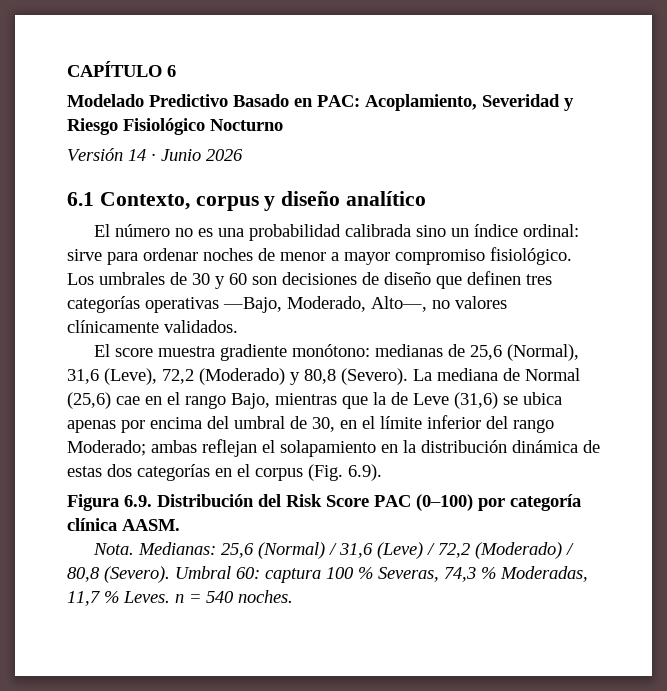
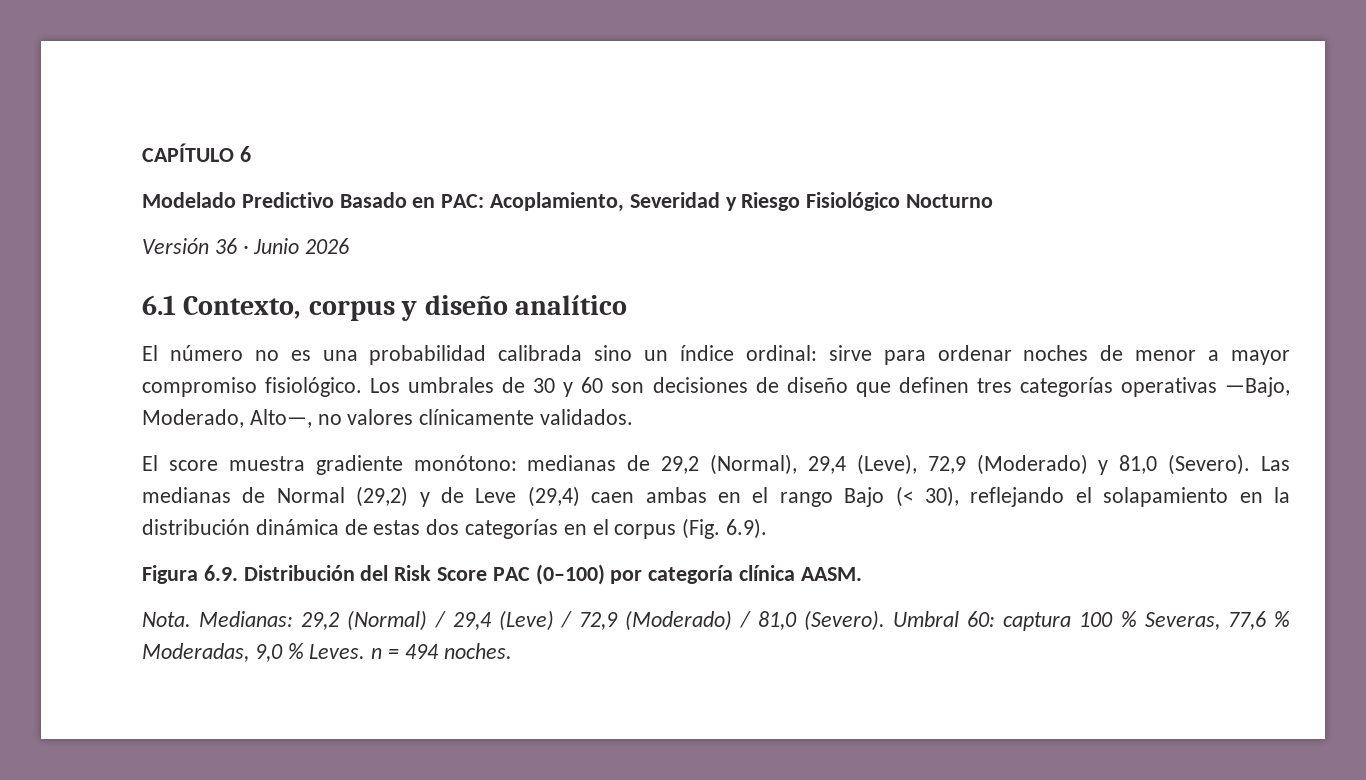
- Versión 14 · Junio 2026
+ Versión 36 · Junio 2026
- El score muestra gradiente monótono: medianas de 25,6 (Normal), 31,6 (Leve), 72,2 (Moderado) y 80,8 (Severo). La mediana de Normal (25,6) cae en el rango Bajo, mientras que la de Leve (31,6) se ubica apenas por encima del umbral de 30, en el límite inferior del rango Moderado; ambas reflejan el solapamiento en la distribución dinámica de estas dos categorías en el corpus (Fig. 6.9).
+ El score muestra gradiente monótono: medianas de 29,2 (Normal), 29,4 (Leve), 72,9 (Moderado) y 81,0 (Severo). Las medianas de Normal (29,2) y de Leve (29,4) caen ambas en el rango Bajo (< 30), reflejando el solapamiento en la distribución dinámica de estas dos categorías en el corpus (Fig. 6.9).
- Medianas: 25,6 (Normal) / 31,6 (Leve) / 72,2 (Moderado) / 80,8 (Severo).
+ Medianas: 29,2 (Normal) / 29,4 (Leve) / 72,9 (Moderado) / 81,0 (Severo).
- Umbral 60: captura 100 % Severas, 74,3 % Moderadas, 11,7 % Leves. n = 540 noches.
+ Umbral 60: captura 100 % Severas, 77,6 % Moderadas, 9,0 % Leves. n = 494 noches.

